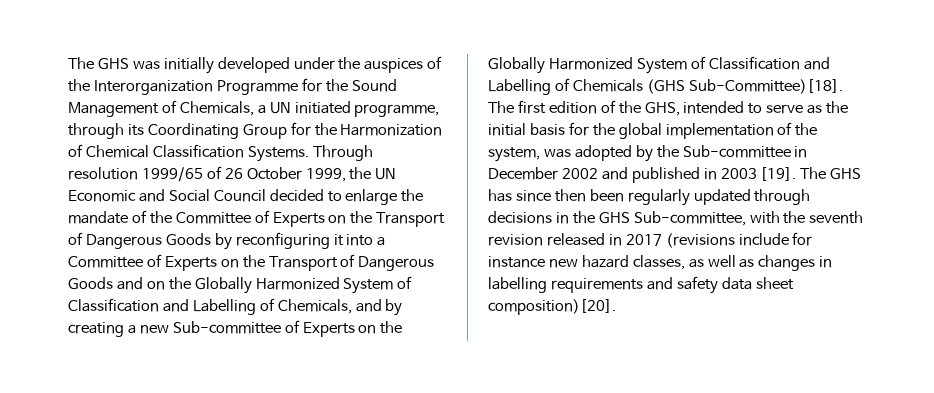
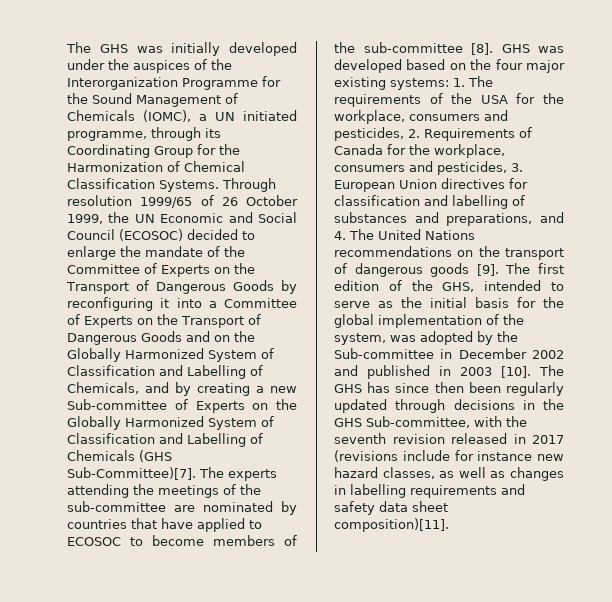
- The GHS was initially developed under the auspices of the Interorganization Programme for the Sound Management of Chemicals, a UN initiated programme, through its Coordinating Group for the Harmonization of Chemical Classification Systems.
+ The GHS was initially developed under the auspices of the Interorganization Programme for the Sound Management of Chemicals (IOMC), a UN initiated programme, through its Coordinating Group for the Harmonization of Chemical Classification Systems.
- Through resolution 1999/65 of 26 October 1999, the UN Economic and Social Council decided to enlarge the mandate of the Committee of Experts on the Transport of Dangerous Goods by reconfiguring it into a Committee of Experts on the Transport of Dangerous Goods and on the Globally Harmonized System of Classification and Labelling of Chemicals, and by creating a new Sub-committee of Experts on the Globally Harmonized System of Classification and Labelling of Chemicals (GHS Sub-Committee)[18].
+ Through resolution 1999/65 of 26 October 1999, the UN Economic and Social Council (ECOSOC) decided to enlarge the mandate of the Committee of Experts on the Transport of Dangerous Goods by reconfiguring it into a Committee of Experts on the Transport of Dangerous Goods and on the Globally Harmonized System of Classification and Labelling of Chemicals, and by creating a new Sub-committee of Experts on the Globally Harmonized System of Classification and Labelling of Chemicals (GHS Sub-Committee)[7]. The experts attending the meetings of the sub-committee are nominated by countries that have applied to ECOSOC to become members of the sub-committee [8]. GHS was developed based on the four major existing systems: 1. The requirements of the USA for the workplace, consumers and pesticides, 2. Requirements of Canada for the workplace, consumers and pesticides, 3. European Union directives for classification and labelling of substances and preparations, and 4. The United Nations recommendations on the transport of dangerous goods [9].
- The first edition of the GHS, intended to serve as the initial basis for the global implementation of the system, was adopted by the Sub-committee in December 2002 and published in 2003 [19].
+ The first edition of the GHS, intended to serve as the initial basis for the global implementation of the system, was adopted by the Sub-committee in December 2002 and published in 2003 [10].
- The GHS has since then been regularly updated through decisions in the GHS Sub-committee, with the seventh revision released in 2017 (revisions include for instance new hazard classes, as well as changes in labelling requirements and safety data sheet composition)[20].
+ The GHS has since then been regularly updated through decisions in the GHS Sub-committee, with the seventh revision released in 2017 (revisions include for instance new hazard classes, as well as changes in labelling requirements and safety data sheet composition)[11].

